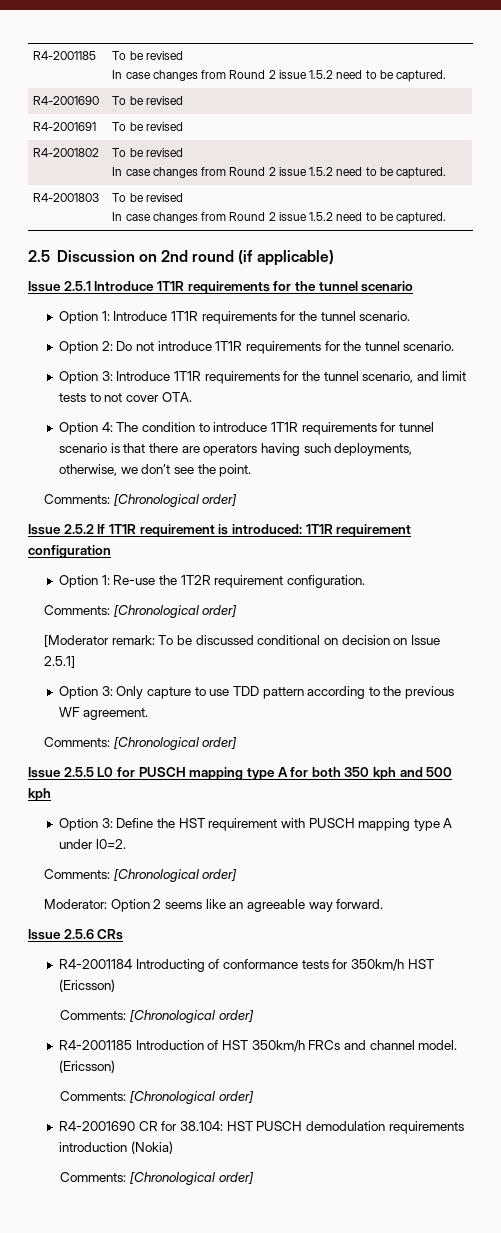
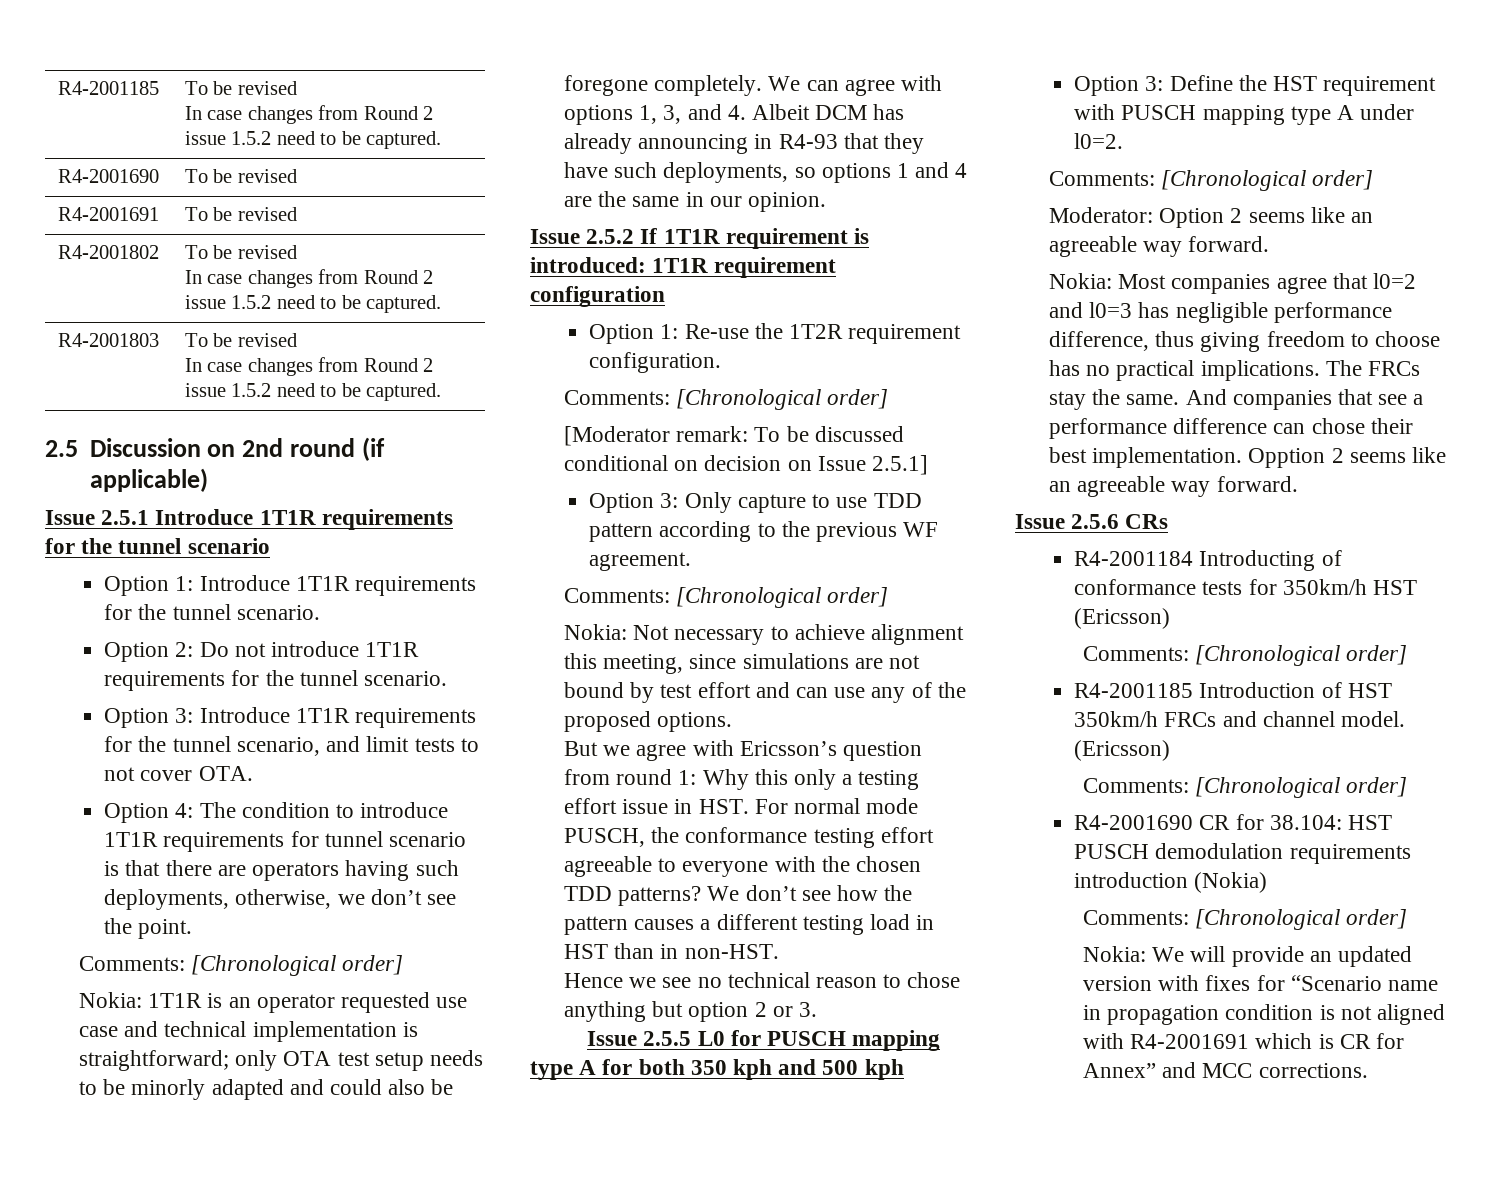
+ Nokia: 1T1R is an operator requested use case and technical implementation is straightforward; only OTA test setup needs to be minorly adapted and could also be foregone completely. We can agree with options 1, 3, and 4. Albeit DCM has already announcing in R4-93 that they have such deployments, so options 1 and 4 are the same in our opinion.
+ Nokia: Not necessary to achieve alignment this meeting, since simulations are not bound by test effort and can use any of the proposed options.
+ But we agree with Ericsson’s question from round 1: Why this only a testing effort issue in HST. For normal mode PUSCH, the conformance testing effort agreeable to everyone with the chosen TDD patterns? We don’t see how the pattern causes a different testing load in HST than in non-HST.
+ Hence we see no technical reason to chose anything but option 2 or 3.
+ Nokia: Most companies agree that l0=2 and l0=3 has negligible performance difference, thus giving freedom to choose has no practical implications. The FRCs stay the same. And companies that see a performance difference can chose their best implementation. Opption 2 seems like an agreeable way forward.
+ Nokia: We will provide an updated version with fixes for “Scenario name in propagation condition is not aligned with R4-2001691 which is CR for Annex” and MCC corrections.

